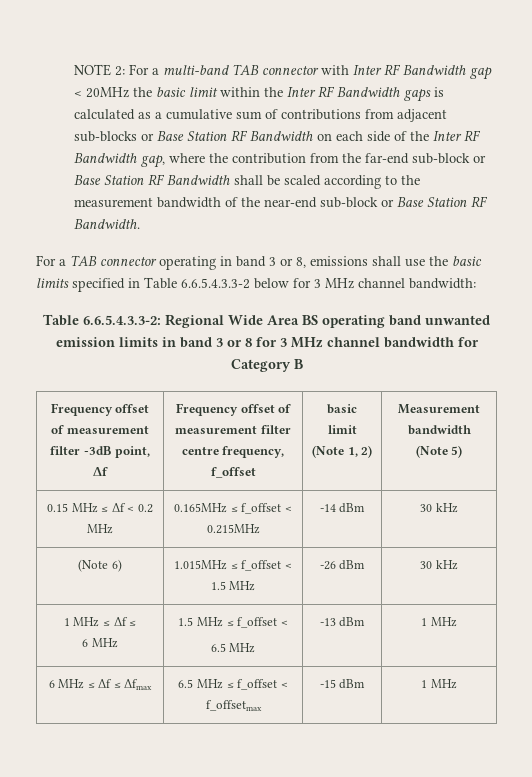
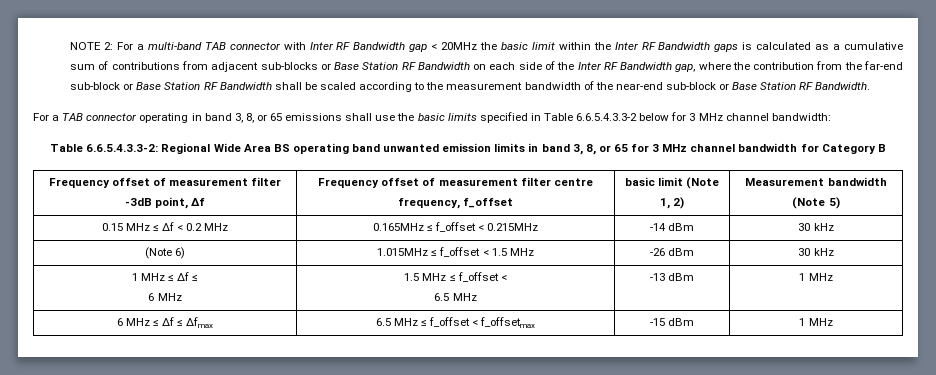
- For a TAB connector operating in band 3 or 8, emissions shall use the basic limits specified in Table 6.6.5.4.3.3-2 below for 3 MHz channel bandwidth:
+ For a TAB connector operating in band 3, 8, or 65 emissions shall use the basic limits specified in Table 6.6.5.4.3.3-2 below for 3 MHz channel bandwidth:
- Table 6.6.5.4.3.3-2: Regional Wide Area BS operating band unwanted emission limits in band 3 or 8 for 3 MHz channel bandwidth for Category B
+ Table 6.6.5.4.3.3-2: Regional Wide Area BS operating band unwanted emission limits in band 3, 8, or 65 for 3 MHz channel bandwidth for Category B

